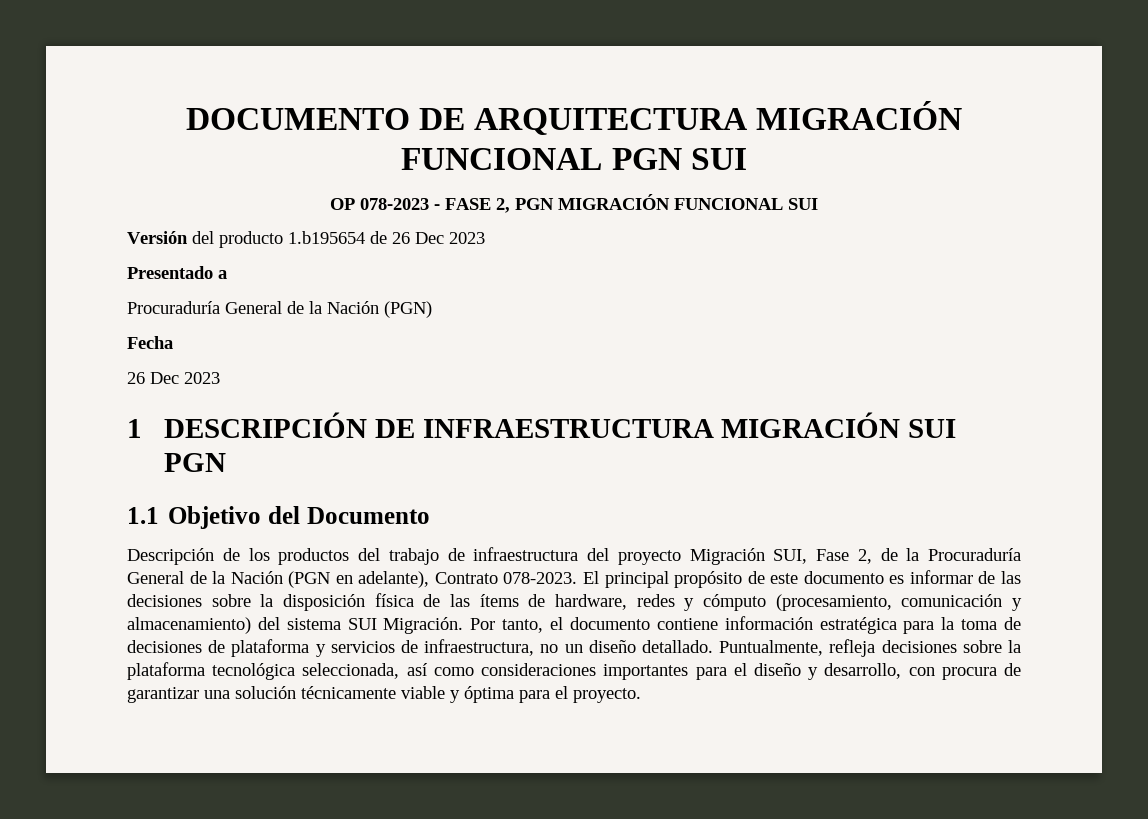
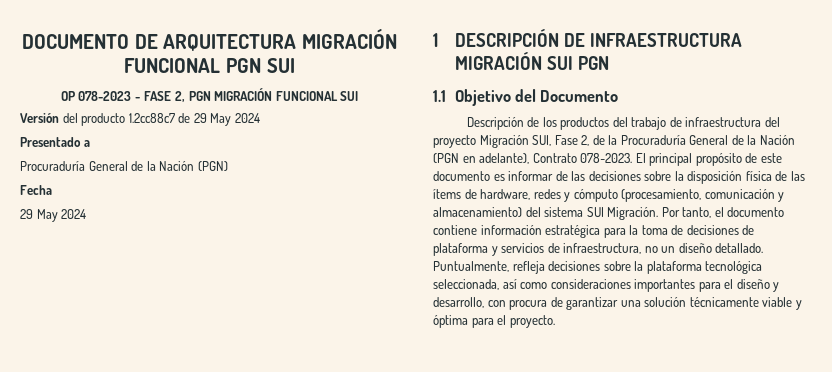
- Versión del producto 1.b195654 de 26 Dec 2023
+ Versión del producto 1.2cc88c7 de 29 May 2024
  Fecha
- 26 Dec 2023
+ 29 May 2024

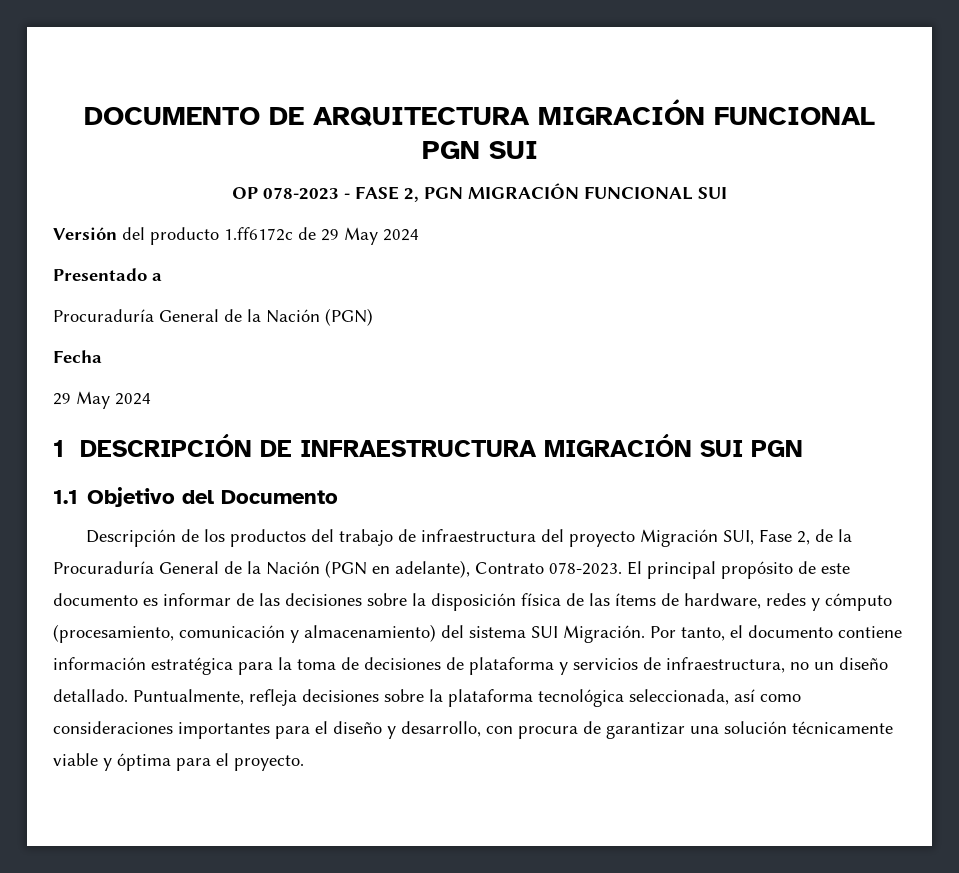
- Versión del producto 1.2cc88c7 de 29 May 2024
+ Versión del producto 1.ff6172c de 29 May 2024

